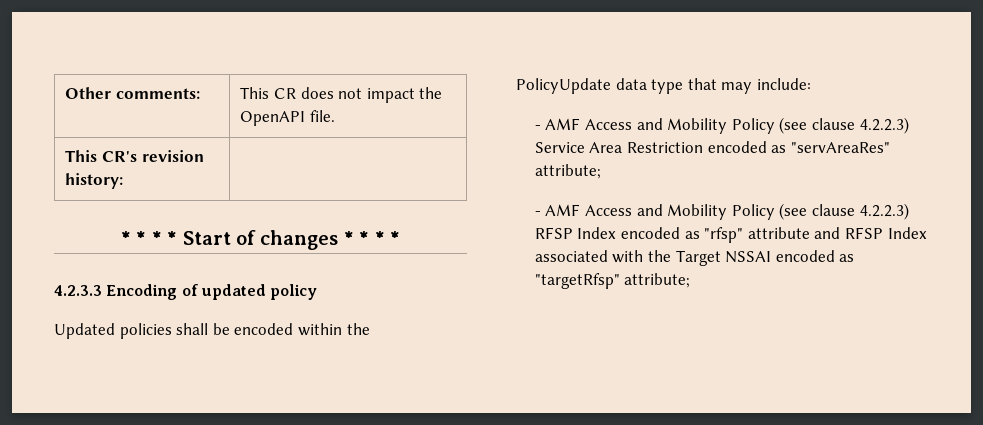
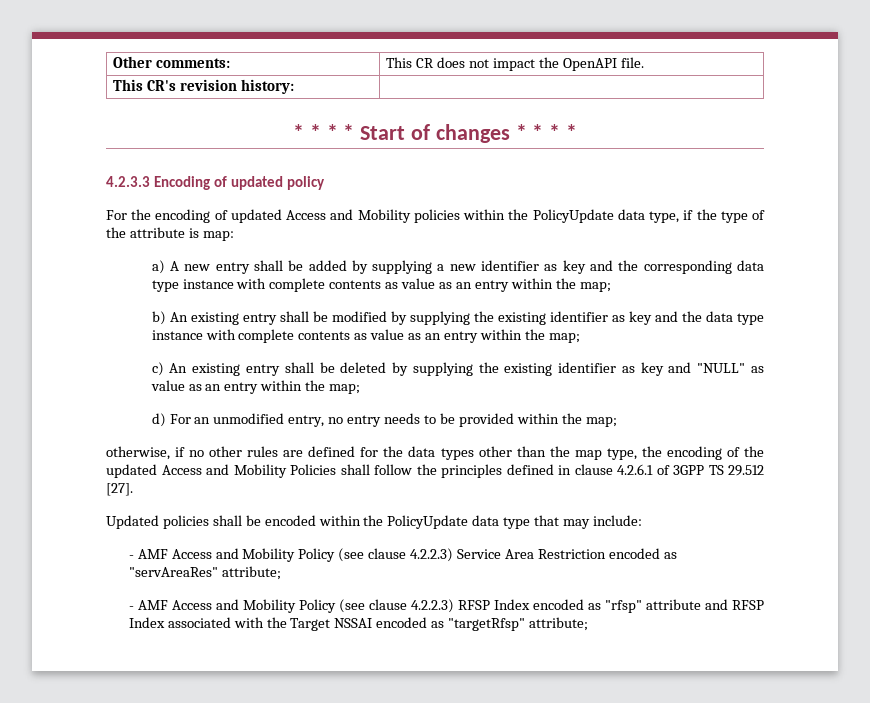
+ For the encoding of updated Access and Mobility policies within the PolicyUpdate data type, if the type of the attribute is map:
+ a) A new entry shall be added by supplying a new identifier as key and the corresponding data type instance with complete contents as value as an entry within the map;
+ b) An existing entry shall be modified by supplying the existing identifier as key and the data type instance with complete contents as value as an entry within the map;
+ c) An existing entry shall be deleted by supplying the existing identifier as key and "NULL" as value as an entry within the map;
+ d) For an unmodified entry, no entry needs to be provided within the map;
+ otherwise, if no other rules are defined for the data types other than the map type, the encoding of the updated Access and Mobility Policies shall follow the principles defined in clause 4.2.6.1 of 3GPP TS 29.512 [27].

